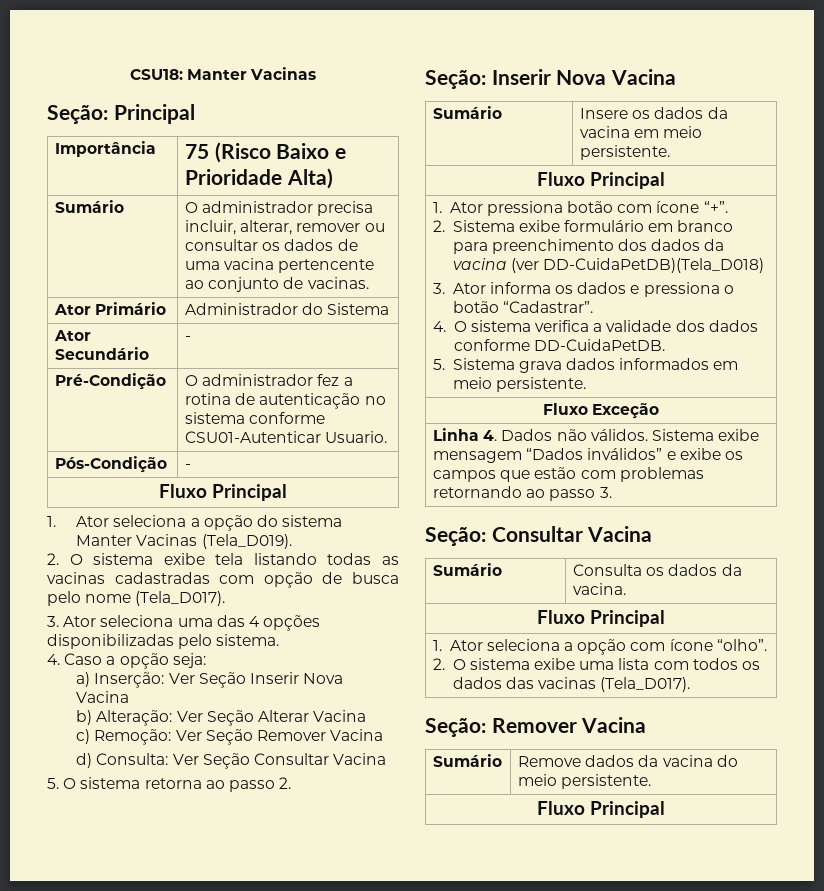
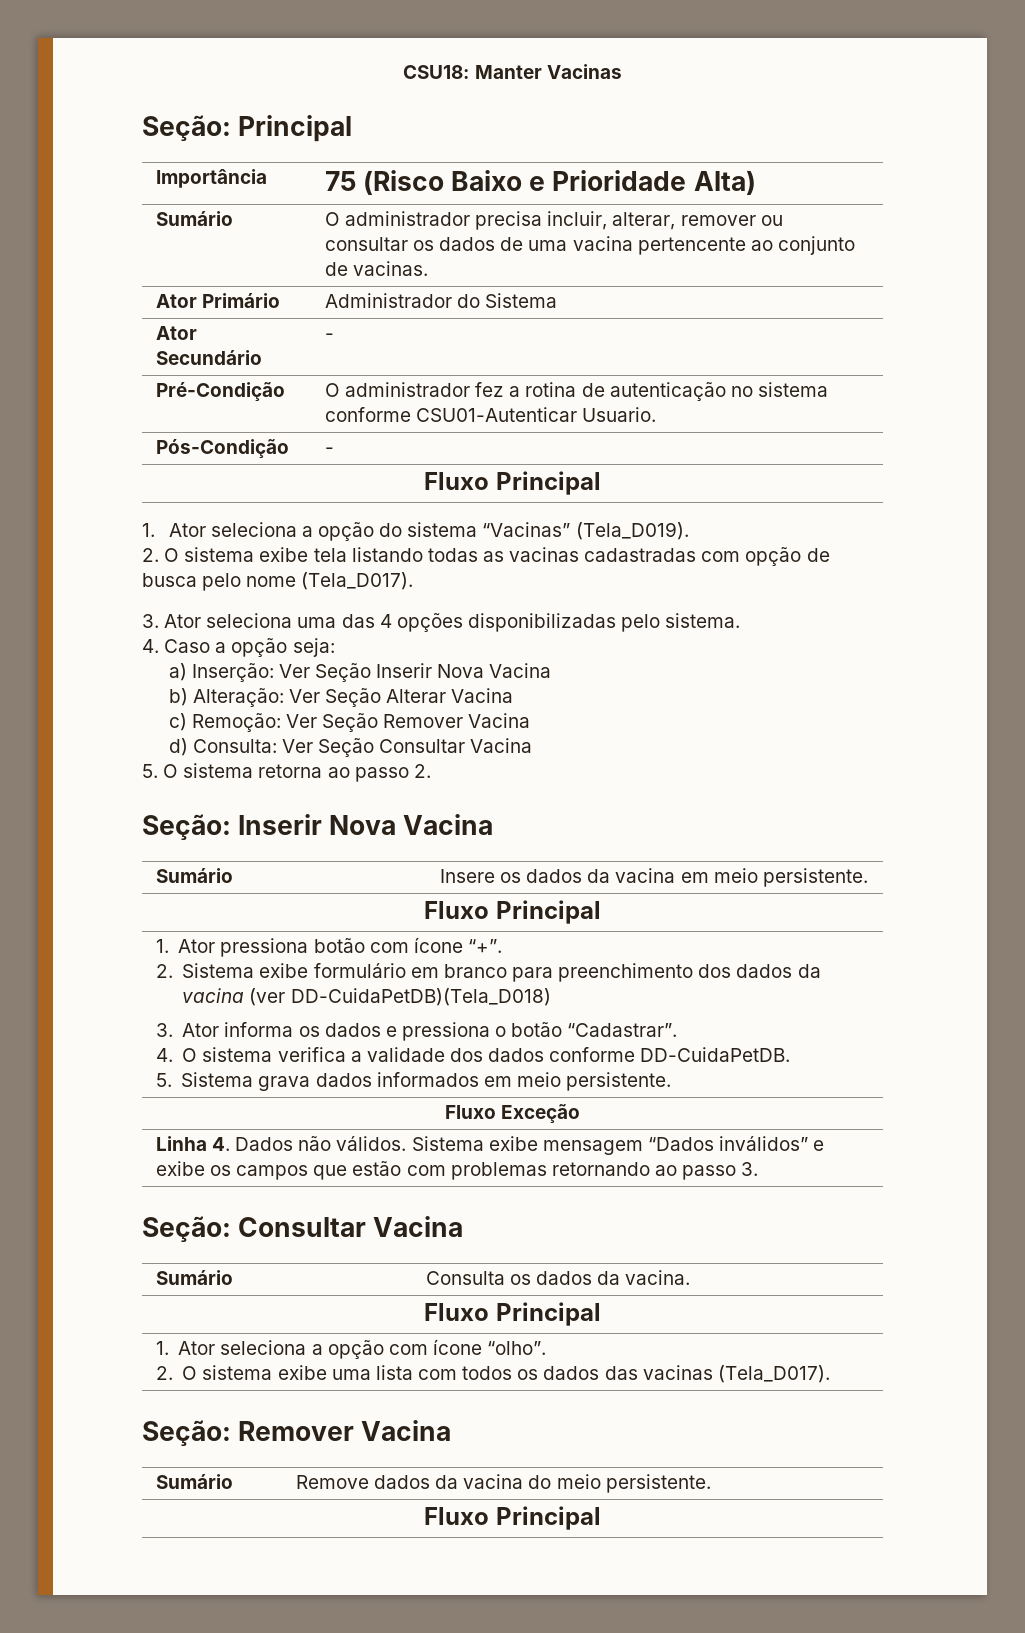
- 1. Ator seleciona a opção do sistema Manter Vacinas (Tela_D019).
+ 1. Ator seleciona a opção do sistema “Vacinas” (Tela_D019).

